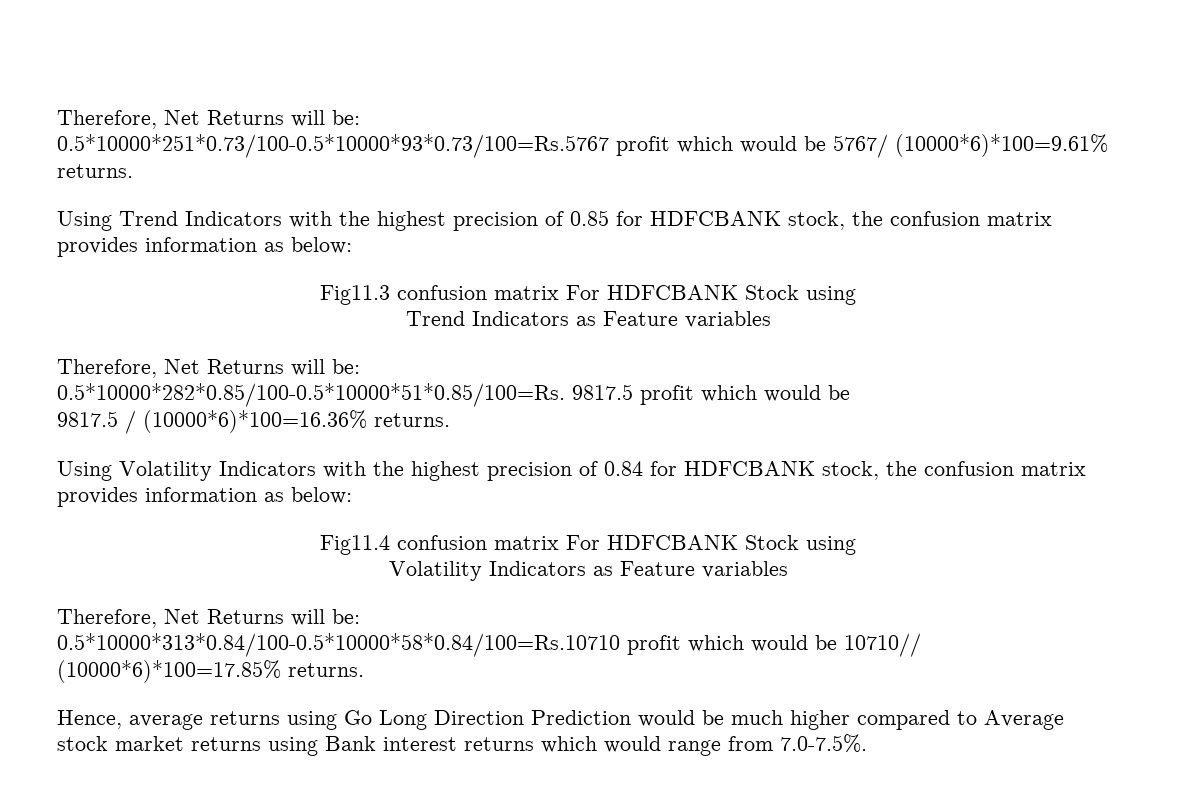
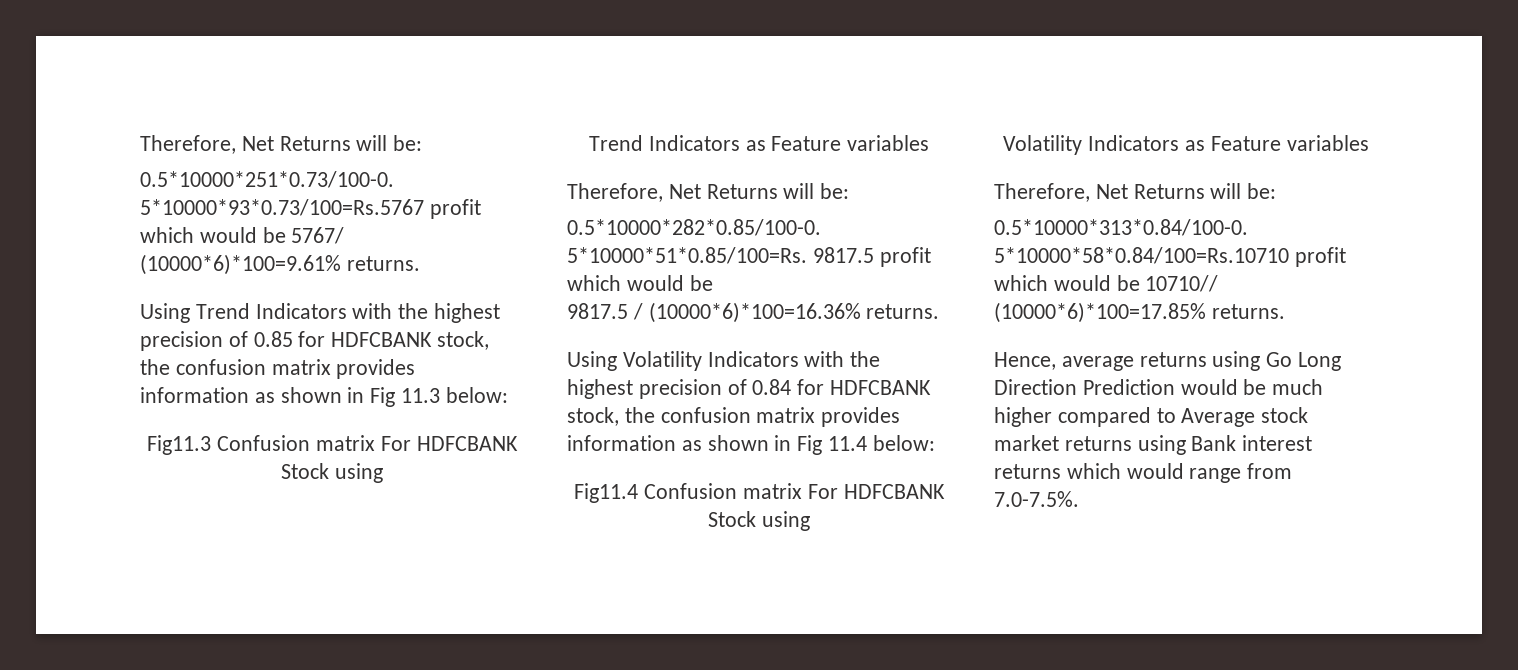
- Using Trend Indicators with the highest precision of 0.85 for HDFCBANK stock, the confusion matrix provides information as below:
+ Using Trend Indicators with the highest precision of 0.85 for HDFCBANK stock, the confusion matrix provides information as shown in Fig 11.3 below:
- Fig11.3 confusion matrix For HDFCBANK Stock using
+ Fig11.3 Confusion matrix For HDFCBANK Stock using
- Using Volatility Indicators with the highest precision of 0.84 for HDFCBANK stock, the confusion matrix provides information as below:
+ Using Volatility Indicators with the highest precision of 0.84 for HDFCBANK stock, the confusion matrix provides information as shown in Fig 11.4 below:
- Fig11.4 confusion matrix For HDFCBANK Stock using
+ Fig11.4 Confusion matrix For HDFCBANK Stock using

